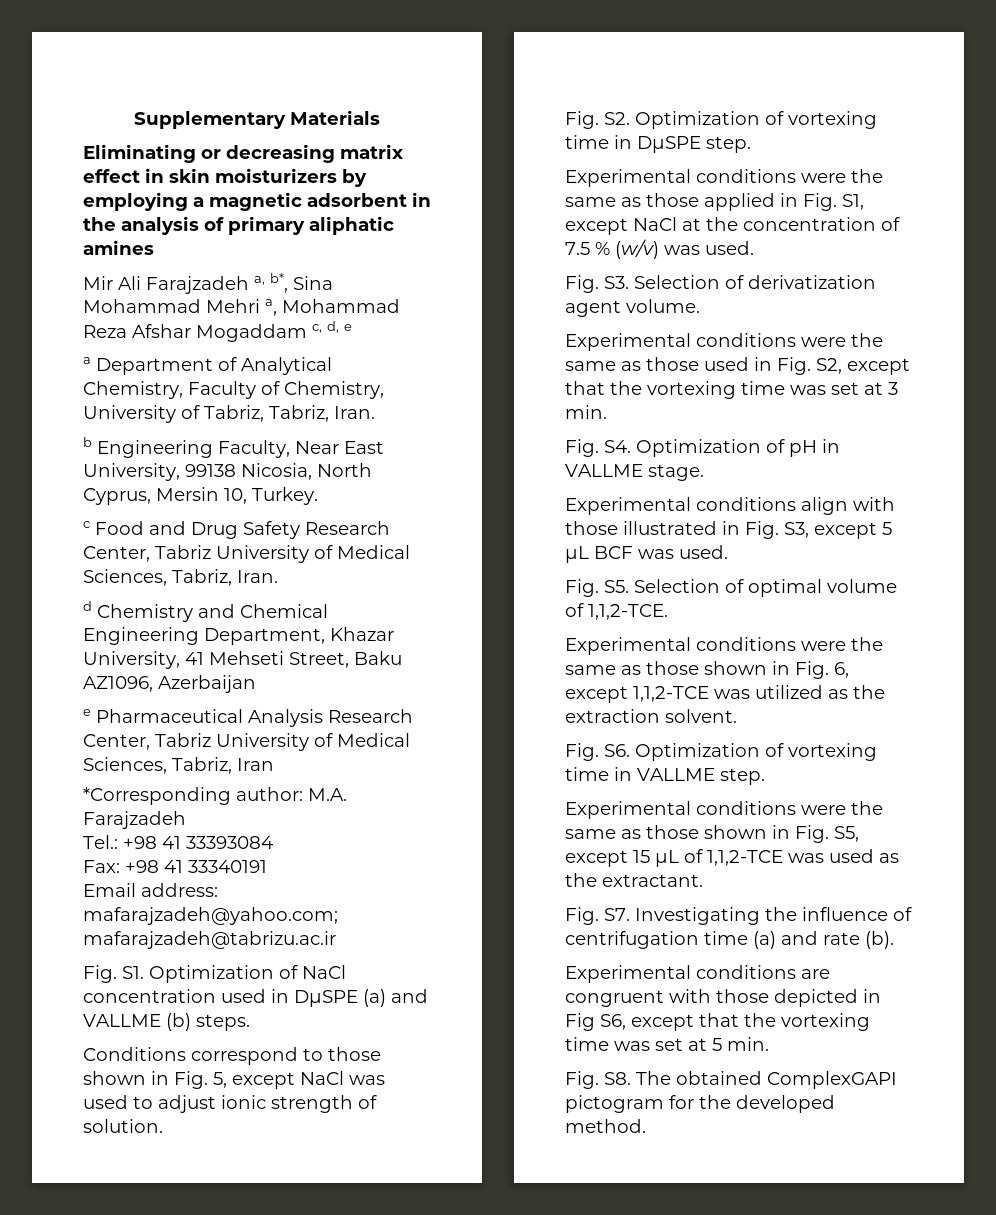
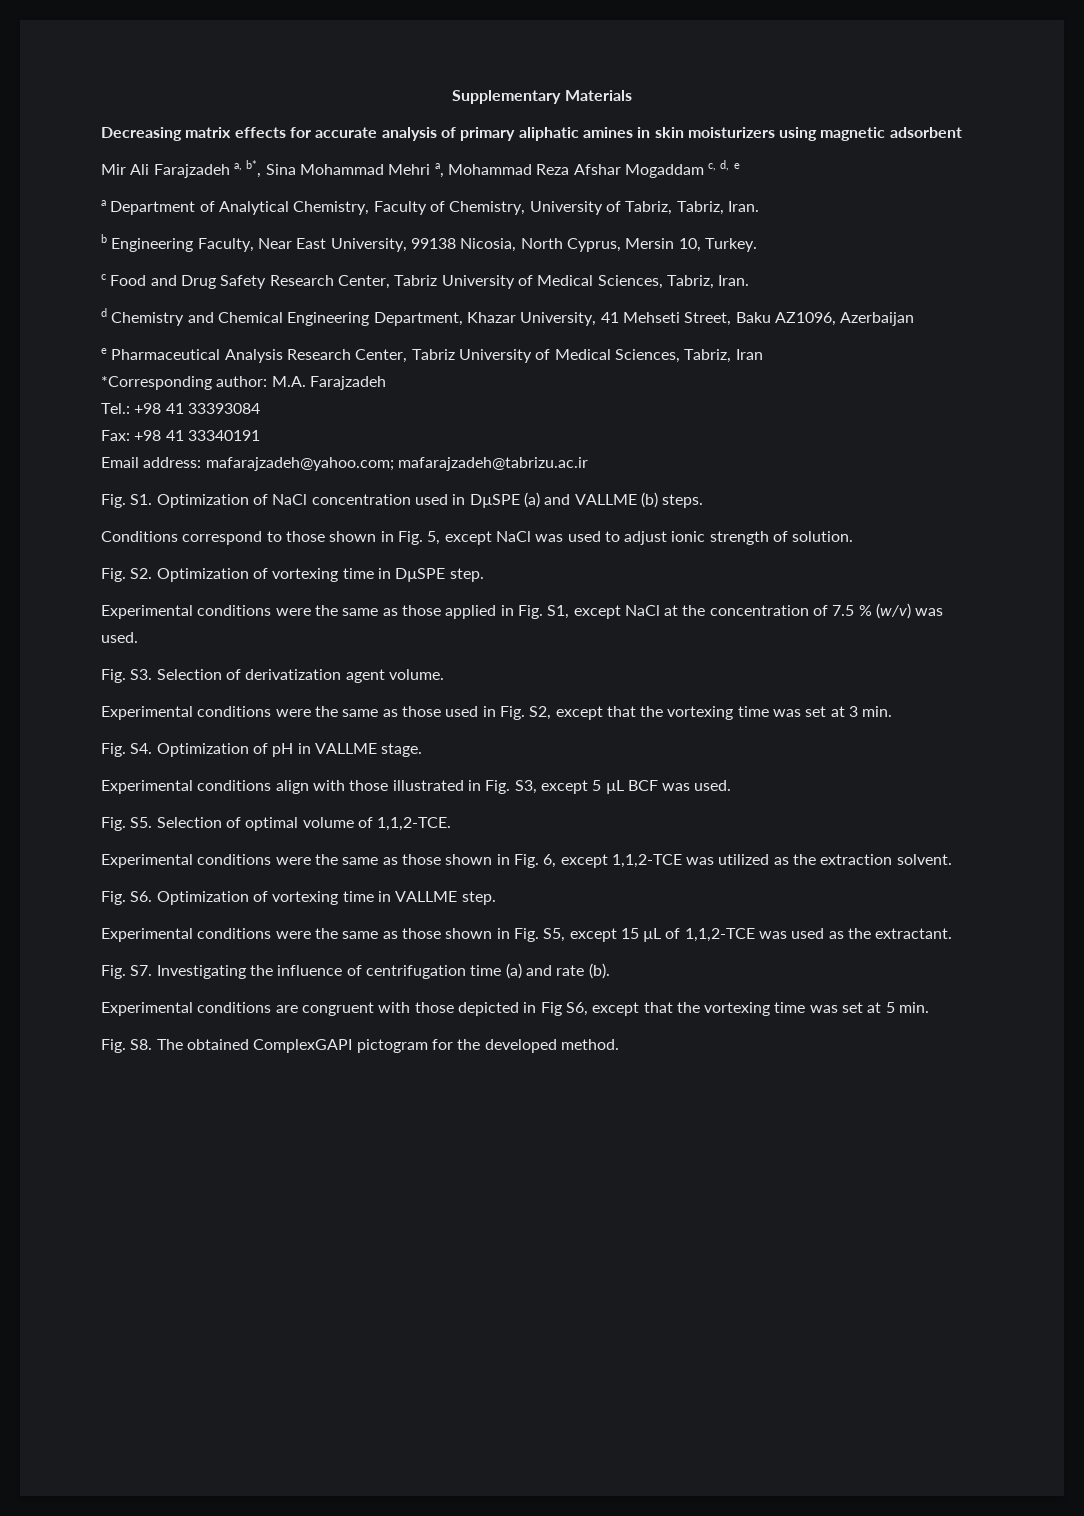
- Eliminating or decreasing matrix effect in skin moisturizers by employing a magnetic adsorbent in the analysis of primary aliphatic amines
+ Decreasing matrix effects for accurate analysis of primary aliphatic amines in skin moisturizers using magnetic adsorbent

